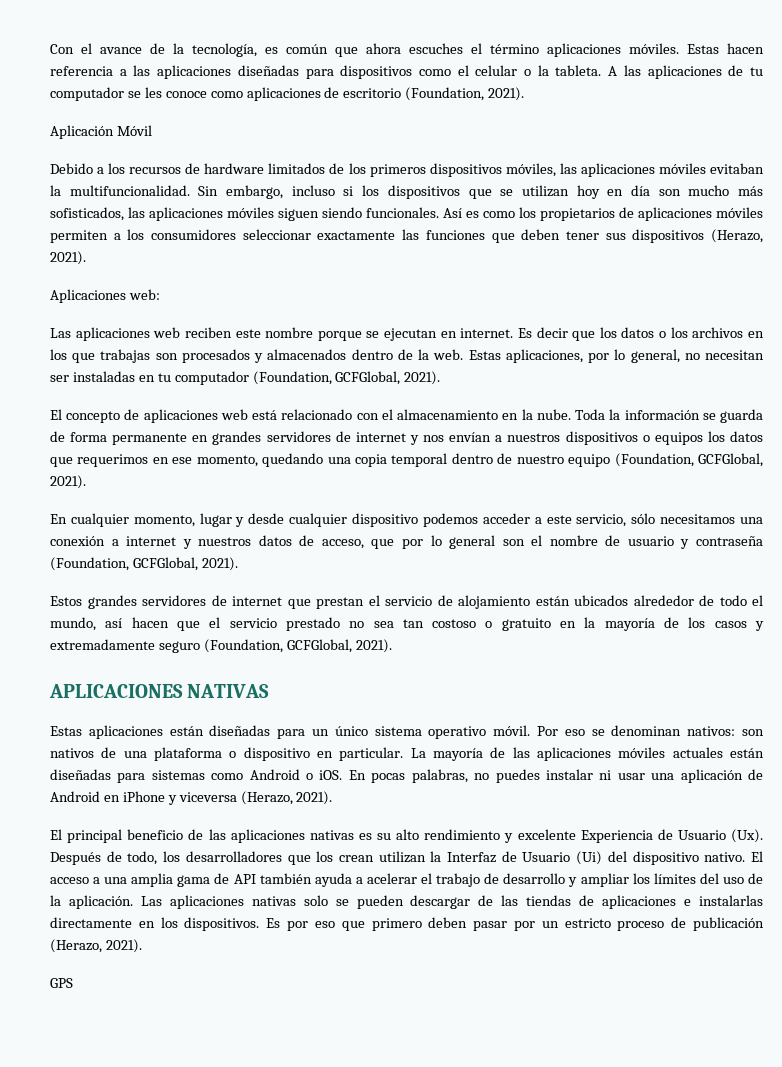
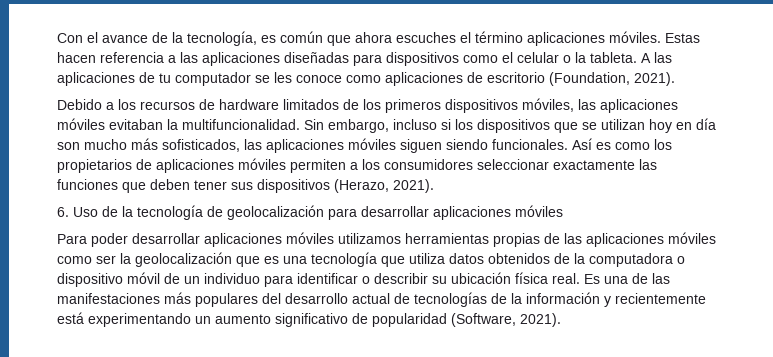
- Aplicación Móvil
- Aplicaciones web:
- Las aplicaciones web reciben este nombre porque se ejecutan en internet. Es decir que los datos o los archivos en los que trabajas son procesados y almacenados dentro de la web. Estas aplicaciones, por lo general, no necesitan ser instaladas en tu computador (Foundation, GCFGlobal, 2021).
- El concepto de aplicaciones web está relacionado con el almacenamiento en la nube. Toda la información se guarda de forma permanente en grandes servidores de internet y nos envían a nuestros dispositivos o equipos los datos que requerimos en ese momento, quedando una copia temporal dentro de nuestro equipo (Foundation, GCFGlobal, 2021).
- En cualquier momento, lugar y desde cualquier dispositivo podemos acceder a este servicio, sólo necesitamos una conexión a internet y nuestros datos de acceso, que por lo general son el nombre de usuario y contraseña (Foundation, GCFGlobal, 2021).
- Estos grandes servidores de internet que prestan el servicio de alojamiento están ubicados alrededor de todo el mundo, así hacen que el servicio prestado no sea tan costoso o gratuito en la mayoría de los casos y extremadamente seguro (Foundation, GCFGlobal, 2021).
- APLICACIONES NATIVAS
- Estas aplicaciones están diseñadas para un único sistema operativo móvil. Por eso se denominan nativos: son nativos de una plataforma o dispositivo en particular. La mayoría de las aplicaciones móviles actuales están diseñadas para sistemas como Android o iOS. En pocas palabras, no puedes instalar ni usar una aplicación de Android en iPhone y viceversa (Herazo, 2021).
- El principal beneficio de las aplicaciones nativas es su alto rendimiento y excelente Experiencia de Usuario (Ux). Después de todo, los desarrolladores que los crean utilizan la Interfaz de Usuario (Ui) del dispositivo nativo. El acceso a una amplia gama de API también ayuda a acelerar el trabajo de desarrollo y ampliar los límites del uso de la aplicación. Las aplicaciones nativas solo se pueden descargar de las tiendas de aplicaciones e instalarlas directamente en los dispositivos. Es por eso que primero deben pasar por un estricto proceso de publicación (Herazo, 2021).
- GPS
+ 6. Uso de la tecnología de geolocalización para desarrollar aplicaciones móviles
+ Para poder desarrollar aplicaciones móviles utilizamos herramientas propias de las aplicaciones móviles como ser la geolocalización que es una tecnología que utiliza datos obtenidos de la computadora o dispositivo móvil de un individuo para identificar o describir su ubicación física real. Es una de las manifestaciones más populares del desarrollo actual de tecnologías de la información y recientemente está experimentando un aumento significativo de popularidad (Software, 2021).

